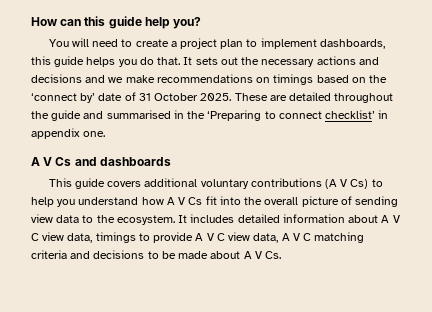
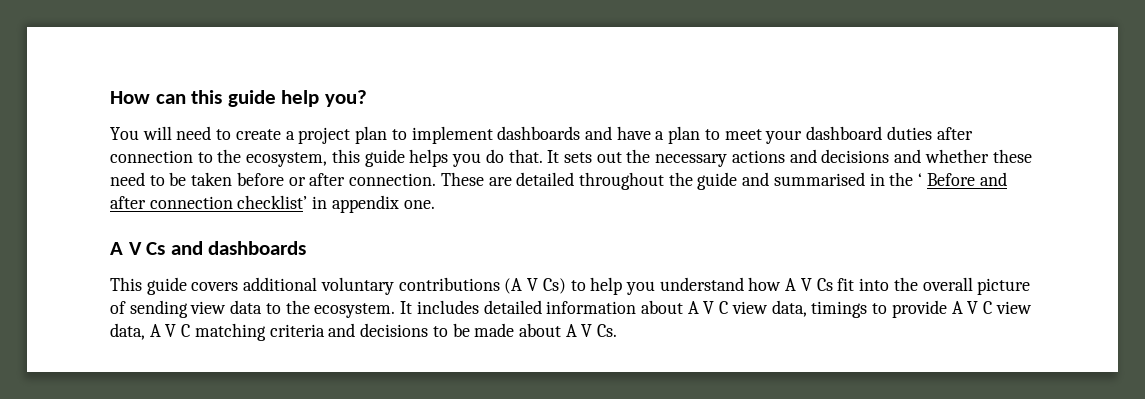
- You will need to create a project plan to implement dashboards, this guide helps you do that.
+ You will need to create a project plan to implement dashboards and have a plan to meet your dashboard duties after connection to the ecosystem, this guide helps you do that.
- It sets out the necessary actions and decisions and we make recommendations on timings based on the ‘connect by’ date of 31 October 2025.
+ It sets out the necessary actions and decisions and whether these need to be taken before or after connection.
- These are detailed throughout the guide and summarised in the ‘Preparing to connect checklist’ in appendix one.
+ These are detailed throughout the guide and summarised in the ‘ Before and after connection checklist’ in appendix one.

